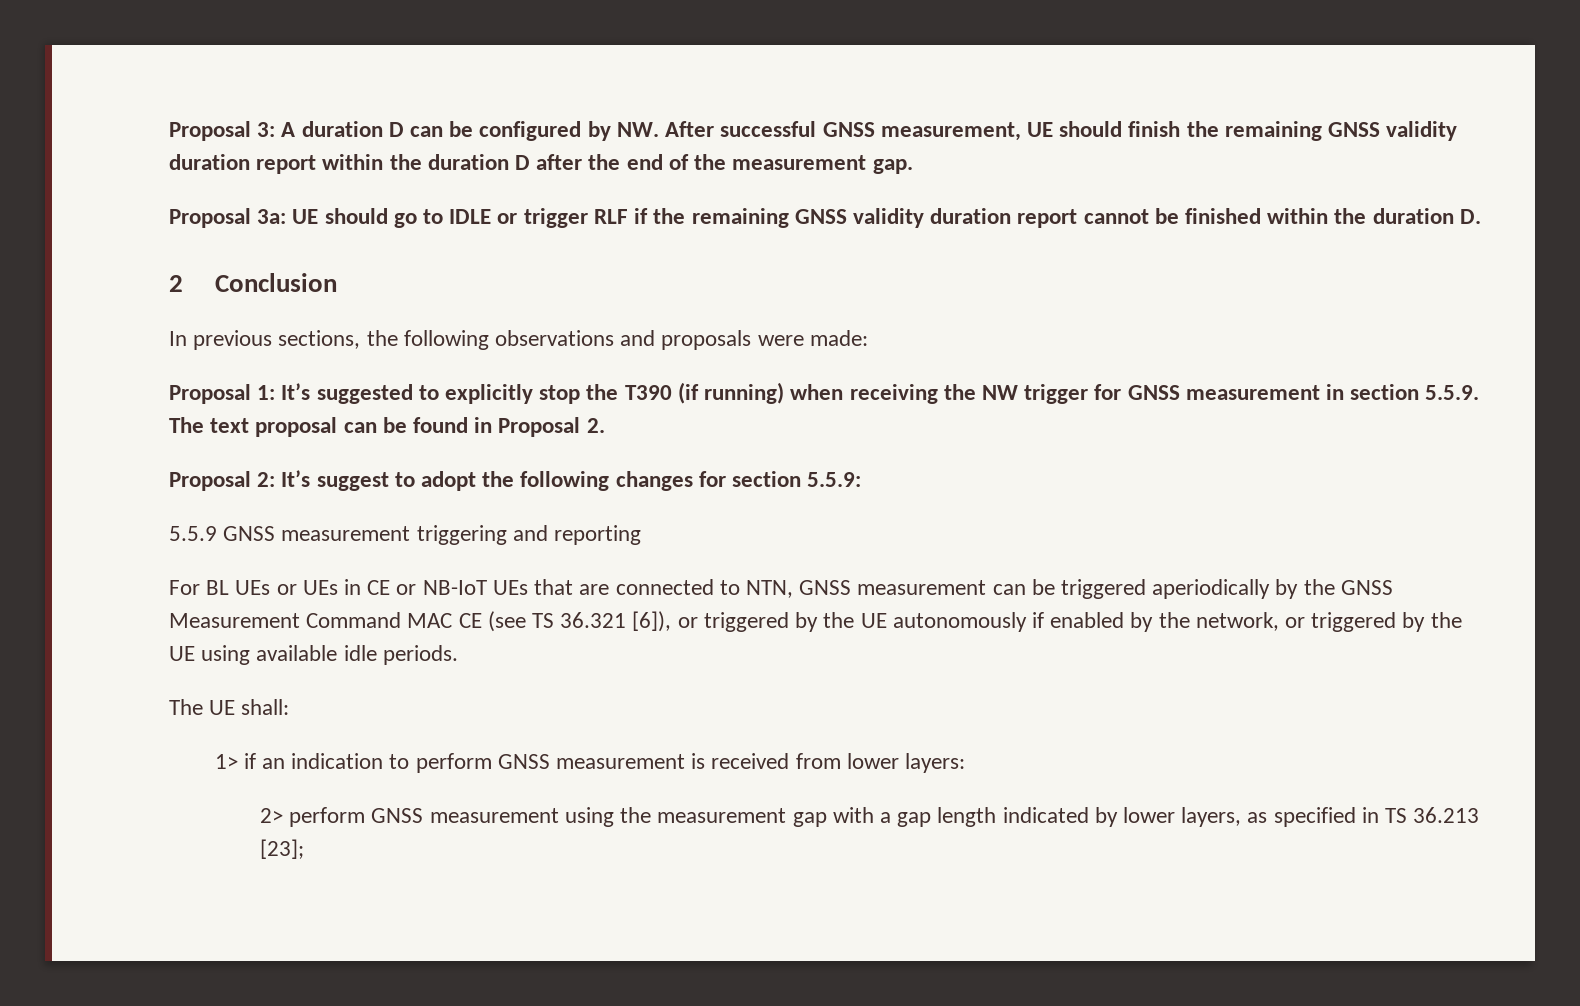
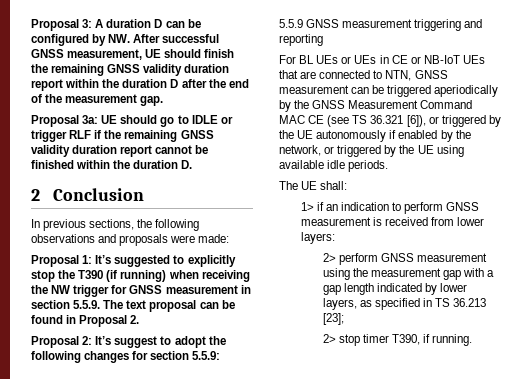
+ 2> stop timer T390, if running.

